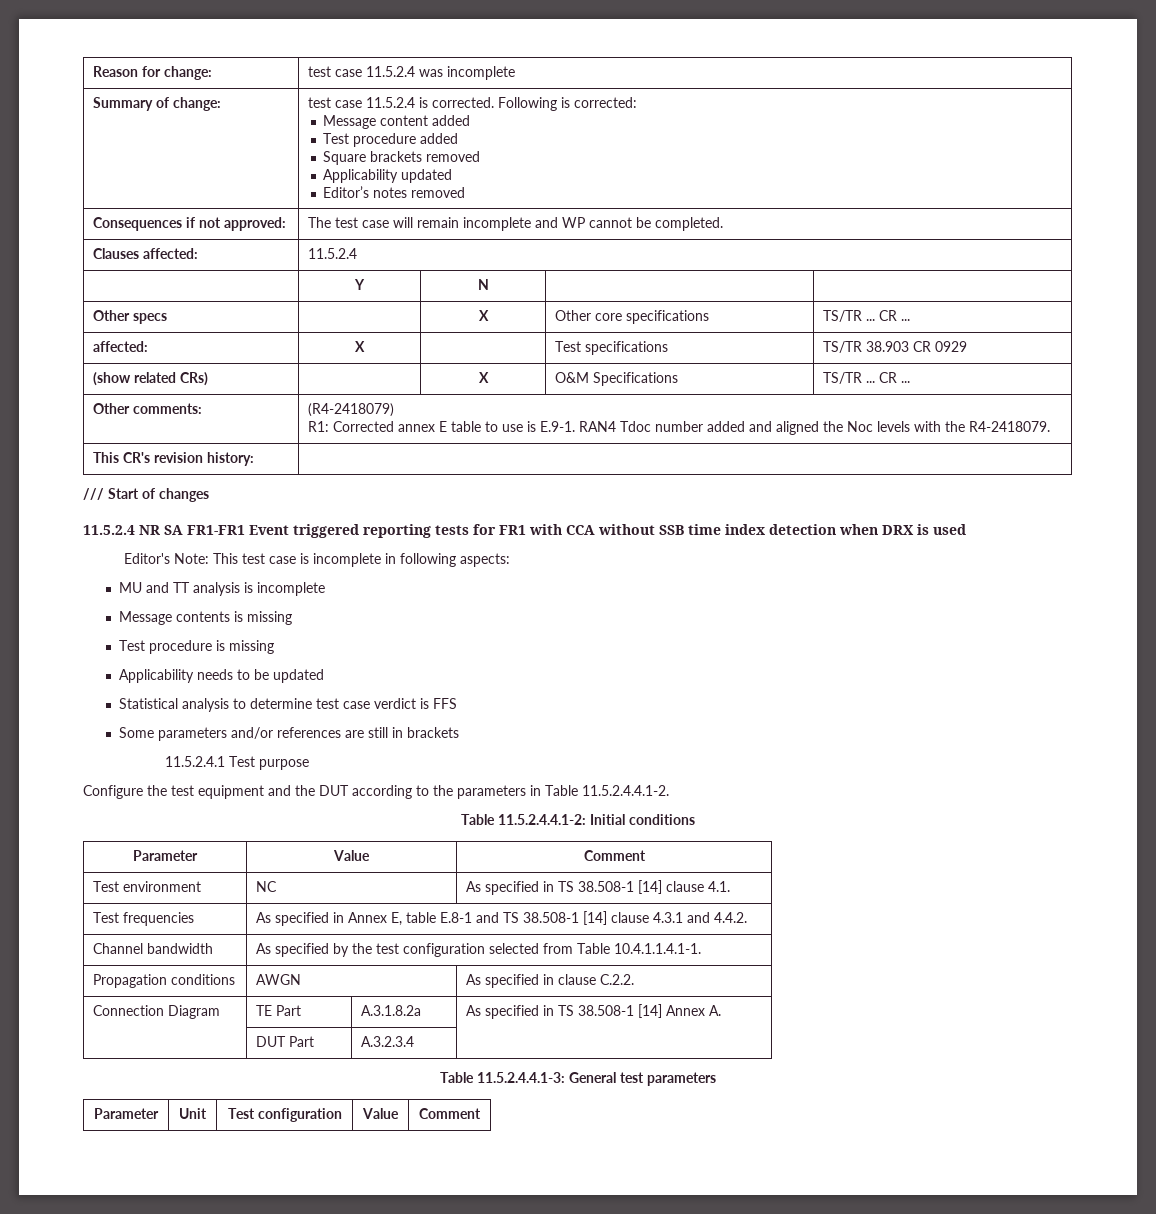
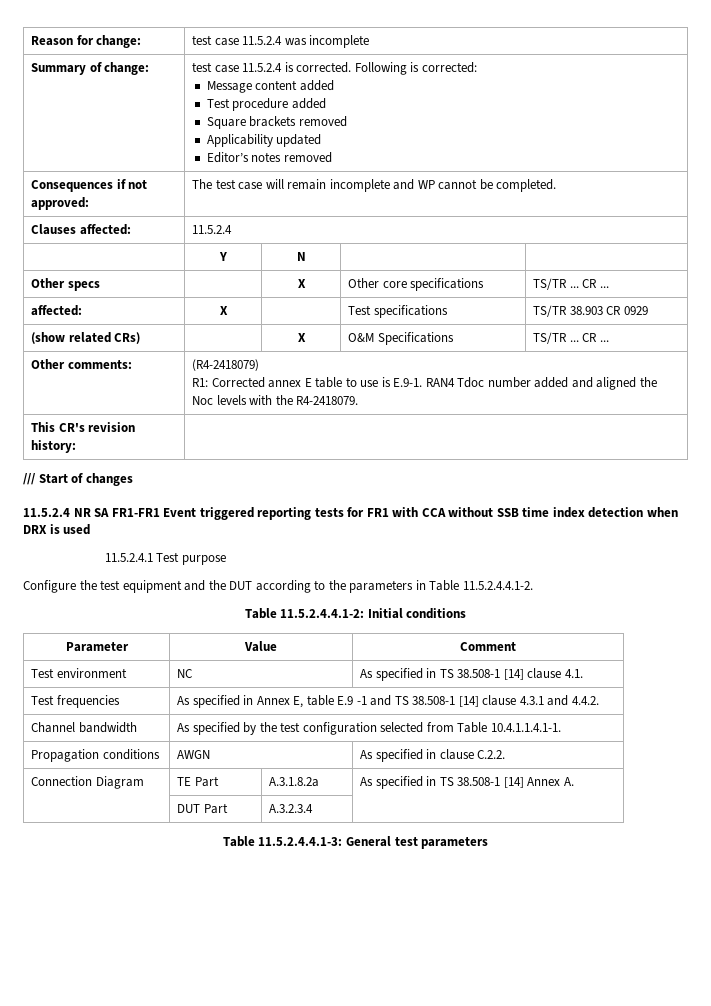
- Editor's Note: This test case is incomplete in following aspects:
- MU and TT analysis is incomplete
- Message contents is missing
- Test procedure is missing
- Applicability needs to be updated
- Statistical analysis to determine test case verdict is FFS
- Some parameters and/or references are still in brackets
- Test frequencies | As specified in Annex E, table E.8-1 and TS 38.508-1 [14] clause 4.3.1 and 4.4.2.
+ Test frequencies | As specified in Annex E, table E.9 -1 and TS 38.508-1 [14] clause 4.3.1 and 4.4.2.
- Parameter | Unit | Test configuration | Value | Comment

